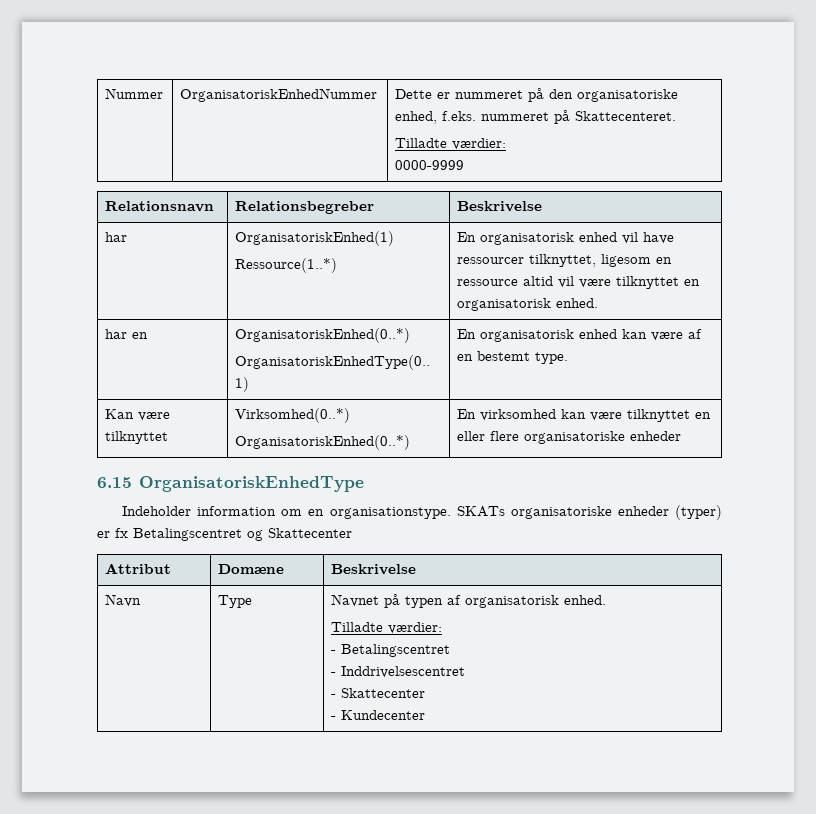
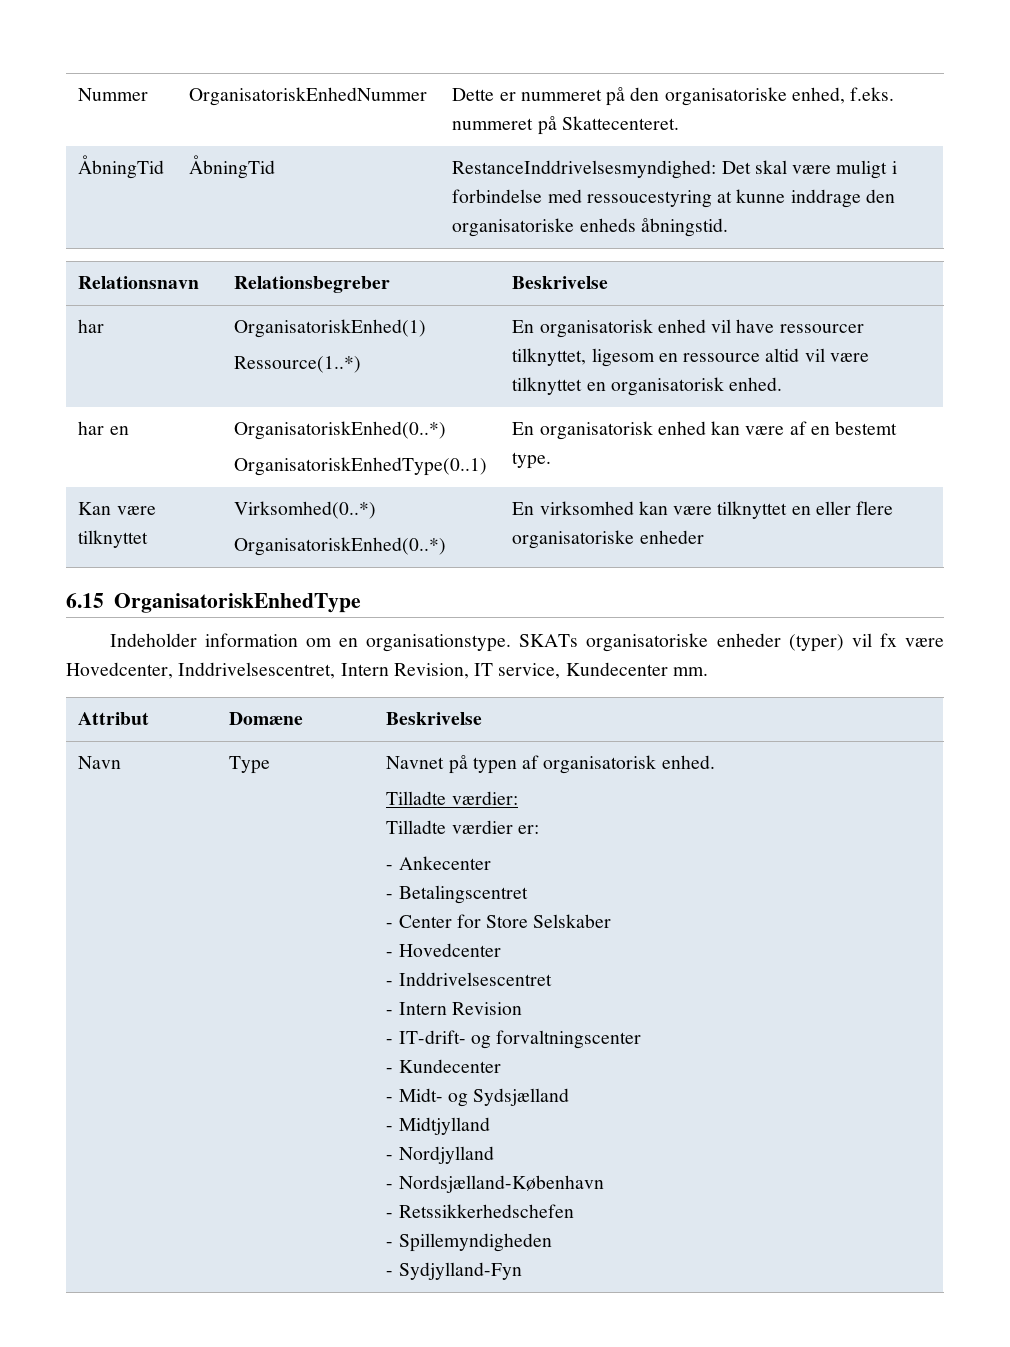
  Nummer | OrganisatoriskEnhedNummer | Dette er nummeret på den organisatoriske enhed, f.eks. nummeret på Skattecenteret.
- Tilladte værdier:
- 0000-9999
+ ÅbningTid | ÅbningTid | RestanceInddrivelsesmyndighed: Det skal være muligt i forbindelse med ressoucestyring at kunne inddrage den organisatoriske enheds åbningstid.
- SKATs organisatoriske enheder (typer) er fx Betalingscentret og Skattecenter
+ SKATs organisatoriske enheder (typer) vil fx være Hovedcenter, Inddrivelsescentret, Intern Revision, IT service, Kundecenter mm.
+ Tilladte værdier er:
+ - Ankecenter
  - Betalingscentret
+ - Center for Store Selskaber
+ - Hovedcenter
  - Inddrivelsescentret
- - Skattecenter
+ - Intern Revision
+ - IT-drift- og forvaltningscenter
  - Kundecenter
+ - Midt- og Sydsjælland
+ - Midtjylland
+ - Nordjylland
+ - Nordsjælland-København
+ - Retssikkerhedschefen
+ - Spillemyndigheden
+ - Sydjylland-Fyn

